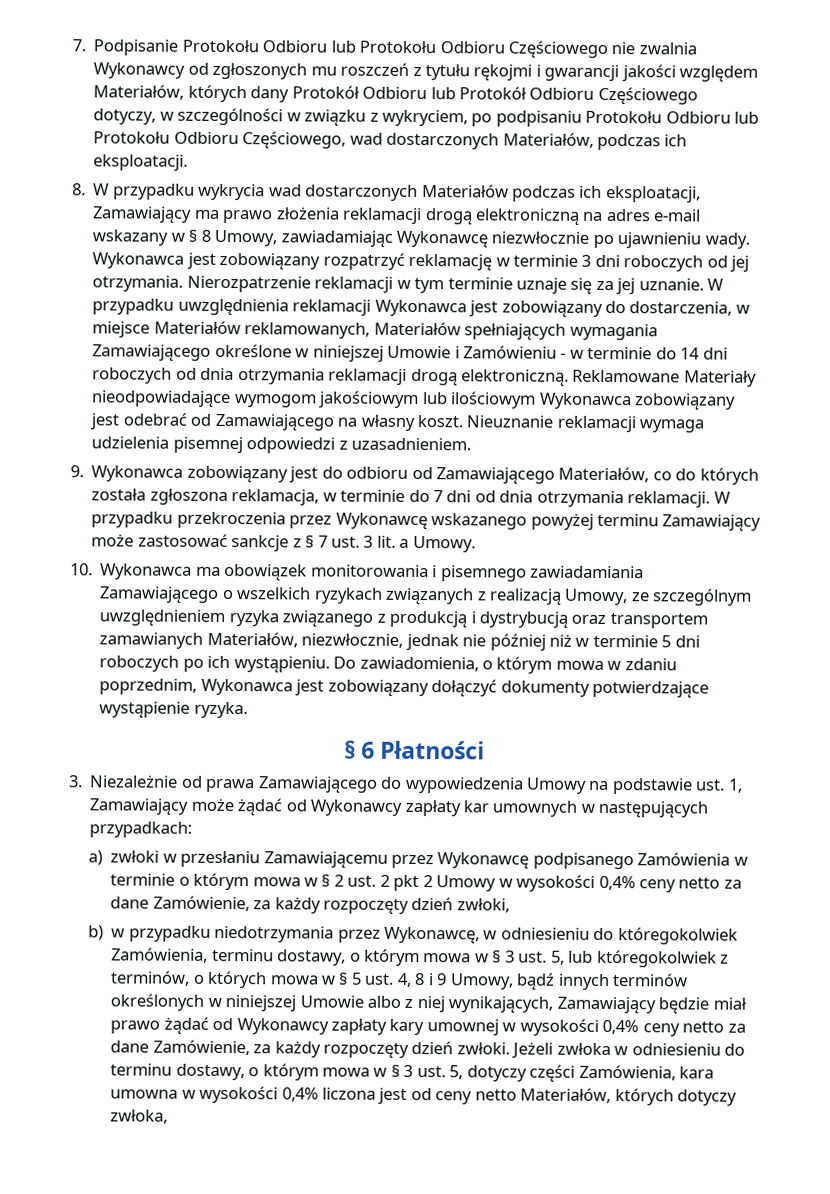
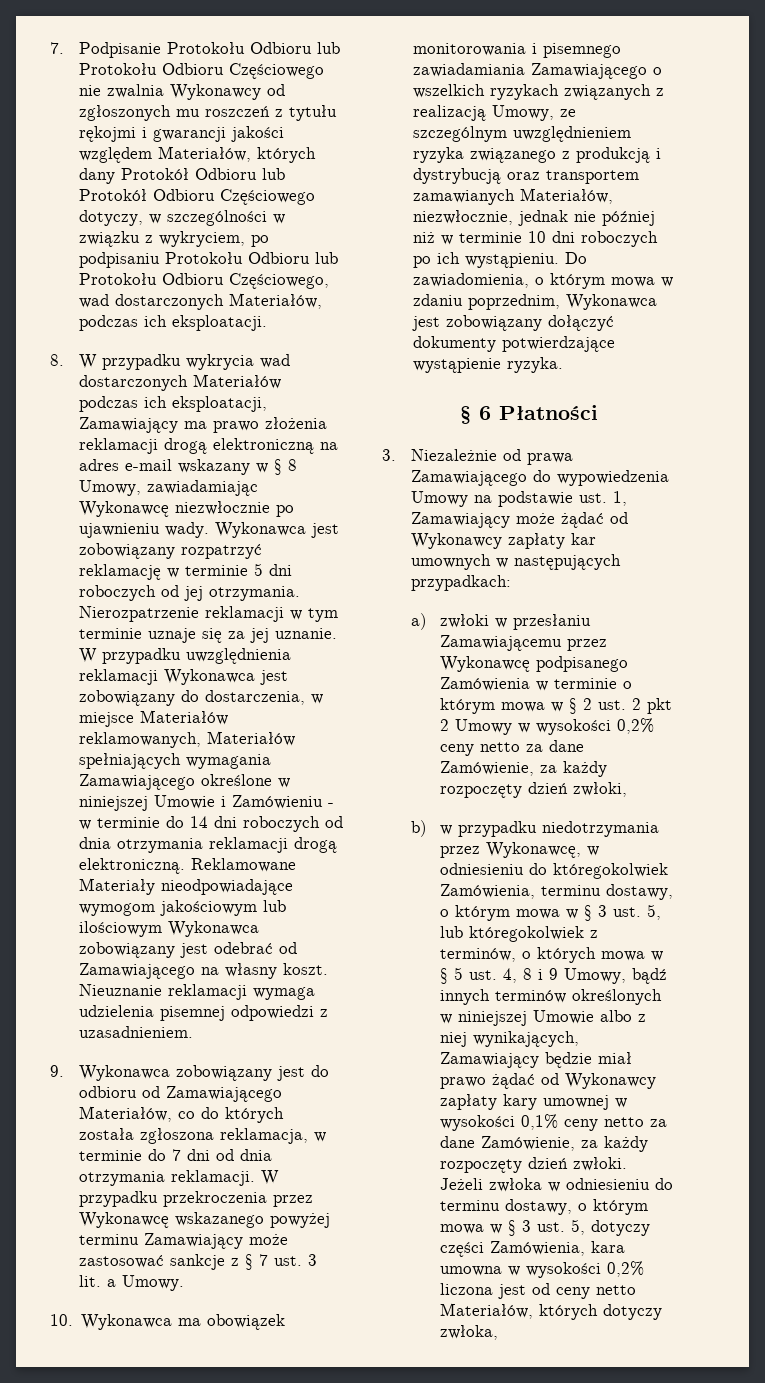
- Wykonawca jest zobowiązany rozpatrzyć reklamację w terminie 3 dni roboczych od jej otrzymania.
+ Wykonawca jest zobowiązany rozpatrzyć reklamację w terminie 5 dni roboczych od jej otrzymania.
- 10. Wykonawca ma obowiązek monitorowania i pisemnego zawiadamiania Zamawiającego o wszelkich ryzykach związanych z realizacją Umowy, ze szczególnym uwzględnieniem ryzyka związanego z produkcją i dystrybucją oraz transportem zamawianych Materiałów, niezwłocznie, jednak nie później niż w terminie 5 dni roboczych po ich wystąpieniu.
+ 10. Wykonawca ma obowiązek monitorowania i pisemnego zawiadamiania Zamawiającego o wszelkich ryzykach związanych z realizacją Umowy, ze szczególnym uwzględnieniem ryzyka związanego z produkcją i dystrybucją oraz transportem zamawianych Materiałów, niezwłocznie, jednak nie później niż w terminie 10 dni roboczych po ich wystąpieniu.
- a) zwłoki w przesłaniu Zamawiającemu przez Wykonawcę podpisanego Zamówienia w terminie o którym mowa w § 2 ust. 2 pkt 2 Umowy w wysokości 0,4% ceny netto za dane Zamówienie, za każdy rozpoczęty dzień zwłoki,
+ a) zwłoki w przesłaniu Zamawiającemu przez Wykonawcę podpisanego Zamówienia w terminie o którym mowa w § 2 ust. 2 pkt 2 Umowy w wysokości 0,2% ceny netto za dane Zamówienie, za każdy rozpoczęty dzień zwłoki,
- b) w przypadku niedotrzymania przez Wykonawcę, w odniesieniu do któregokolwiek Zamówienia, terminu dostawy, o którym mowa w § 3 ust. 5, lub któregokolwiek z terminów, o których mowa w § 5 ust. 4, 8 i 9 Umowy, bądź innych terminów określonych w niniejszej Umowie albo z niej wynikających, Zamawiający będzie miał prawo żądać od Wykonawcy zapłaty kary umownej w wysokości 0,4% ceny netto za dane Zamówienie, za każdy rozpoczęty dzień zwłoki.
+ b) w przypadku niedotrzymania przez Wykonawcę, w odniesieniu do któregokolwiek Zamówienia, terminu dostawy, o którym mowa w § 3 ust. 5, lub któregokolwiek z terminów, o których mowa w § 5 ust. 4, 8 i 9 Umowy, bądź innych terminów określonych w niniejszej Umowie albo z niej wynikających, Zamawiający będzie miał prawo żądać od Wykonawcy zapłaty kary umownej w wysokości 0,1% ceny netto za dane Zamówienie, za każdy rozpoczęty dzień zwłoki.
- Jeżeli zwłoka w odniesieniu do terminu dostawy, o którym mowa w § 3 ust. 5, dotyczy części Zamówienia, kara umowna w wysokości 0,4% liczona jest od ceny netto Materiałów, których dotyczy zwłoka,
+ Jeżeli zwłoka w odniesieniu do terminu dostawy, o którym mowa w § 3 ust. 5, dotyczy części Zamówienia, kara umowna w wysokości 0,2% liczona jest od ceny netto Materiałów, których dotyczy zwłoka,

